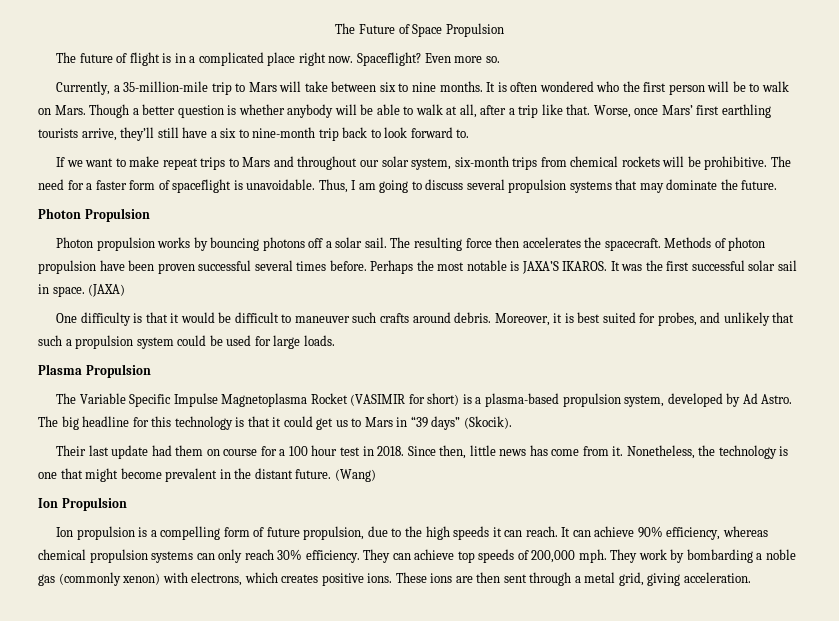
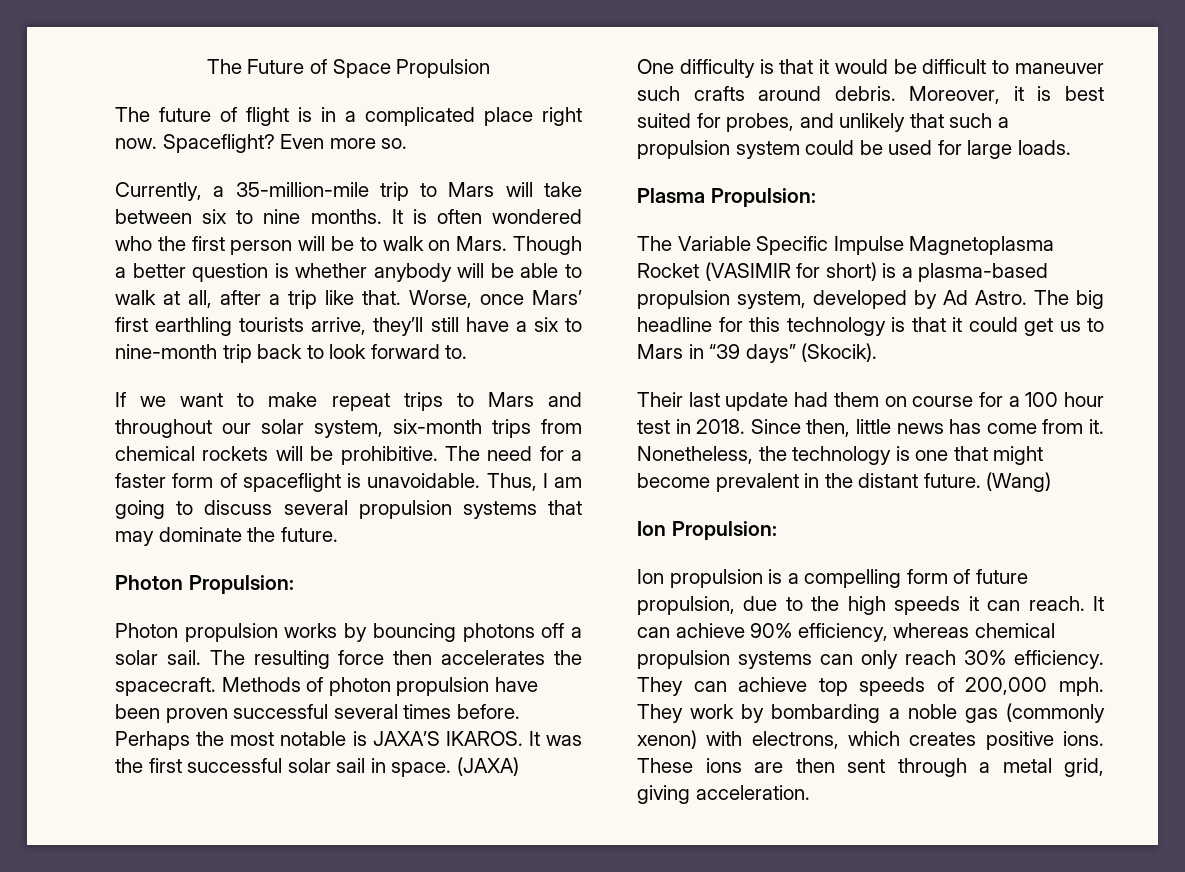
- Photon Propulsion
+ Photon Propulsion:
- Plasma Propulsion
+ Plasma Propulsion:
- Ion Propulsion
+ Ion Propulsion:

